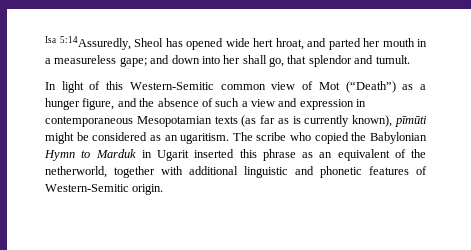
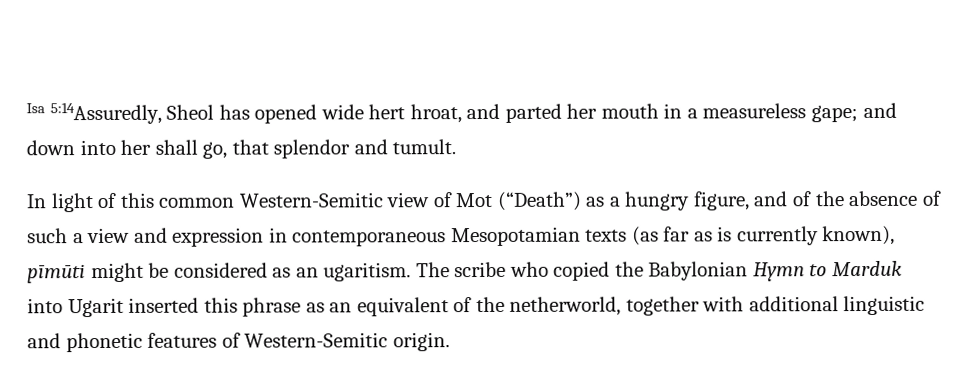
- In light of this Western-Semitic common view of Mot (“Death”) as a hunger figure, and the absence of such a view and expression in contemporaneous Mesopotamian texts (as far as is currently known), pīmūti might be considered as an ugaritism.
+ In light of this common Western-Semitic view of Mot (“Death”) as a hungry figure, and of the absence of such a view and expression in contemporaneous Mesopotamian texts (as far as is currently known), pīmūti might be considered as an ugaritism.
- The scribe who copied the Babylonian Hymn to Marduk in Ugarit inserted this phrase as an equivalent of the netherworld, together with additional linguistic and phonetic features of Western-Semitic origin.
+ The scribe who copied the Babylonian Hymn to Marduk into Ugarit inserted this phrase as an equivalent of the netherworld, together with additional linguistic and phonetic features of Western-Semitic origin.

